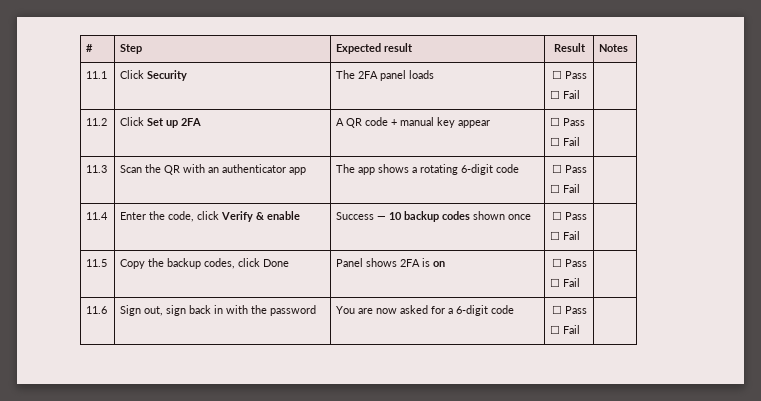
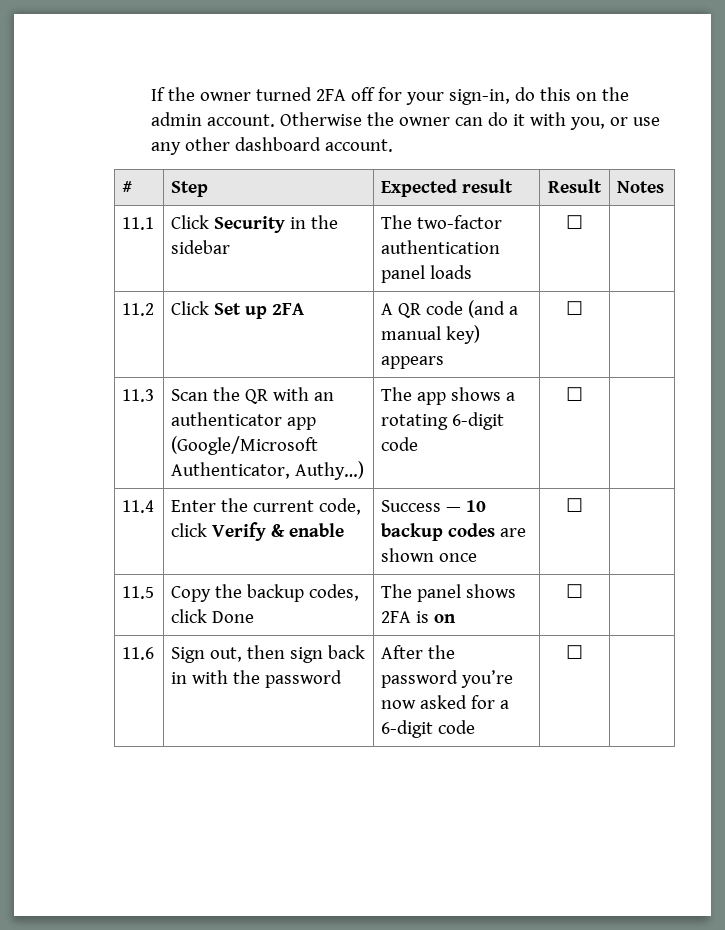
+ If the owner turned 2FA off for your sign-in, do this on the admin account. Otherwise the owner can do it with you, or use any other dashboard account.
- 11.1 | Click Security | The 2FA panel loads | ☐ Pass
- ☐ Fail |
+ 11.1 | Click Security in the sidebar | The two-factor authentication panel loads | ☐ |
- 11.2 | Click Set up 2FA | A QR code + manual key appear | ☐ Pass
- ☐ Fail |
+ 11.2 | Click Set up 2FA | A QR code (and a manual key) appears | ☐ |
- 11.3 | Scan the QR with an authenticator app | The app shows a rotating 6-digit code | ☐ Pass
- ☐ Fail |
+ 11.3 | Scan the QR with an authenticator app (Google/Microsoft Authenticator, Authy…) | The app shows a rotating 6-digit code | ☐ |
- 11.4 | Enter the code, click Verify & enable | Success — 10 backup codes shown once | ☐ Pass
- ☐ Fail |
+ 11.4 | Enter the current code, click Verify & enable | Success — 10 backup codes are shown once | ☐ |
- 11.5 | Copy the backup codes, click Done | Panel shows 2FA is on | ☐ Pass
- ☐ Fail |
+ 11.5 | Copy the backup codes, click Done | The panel shows 2FA is on | ☐ |
- 11.6 | Sign out, sign back in with the password | You are now asked for a 6-digit code | ☐ Pass
- ☐ Fail |
+ 11.6 | Sign out, then sign back in with the password | After the password you’re now asked for a 6-digit code | ☐ |

